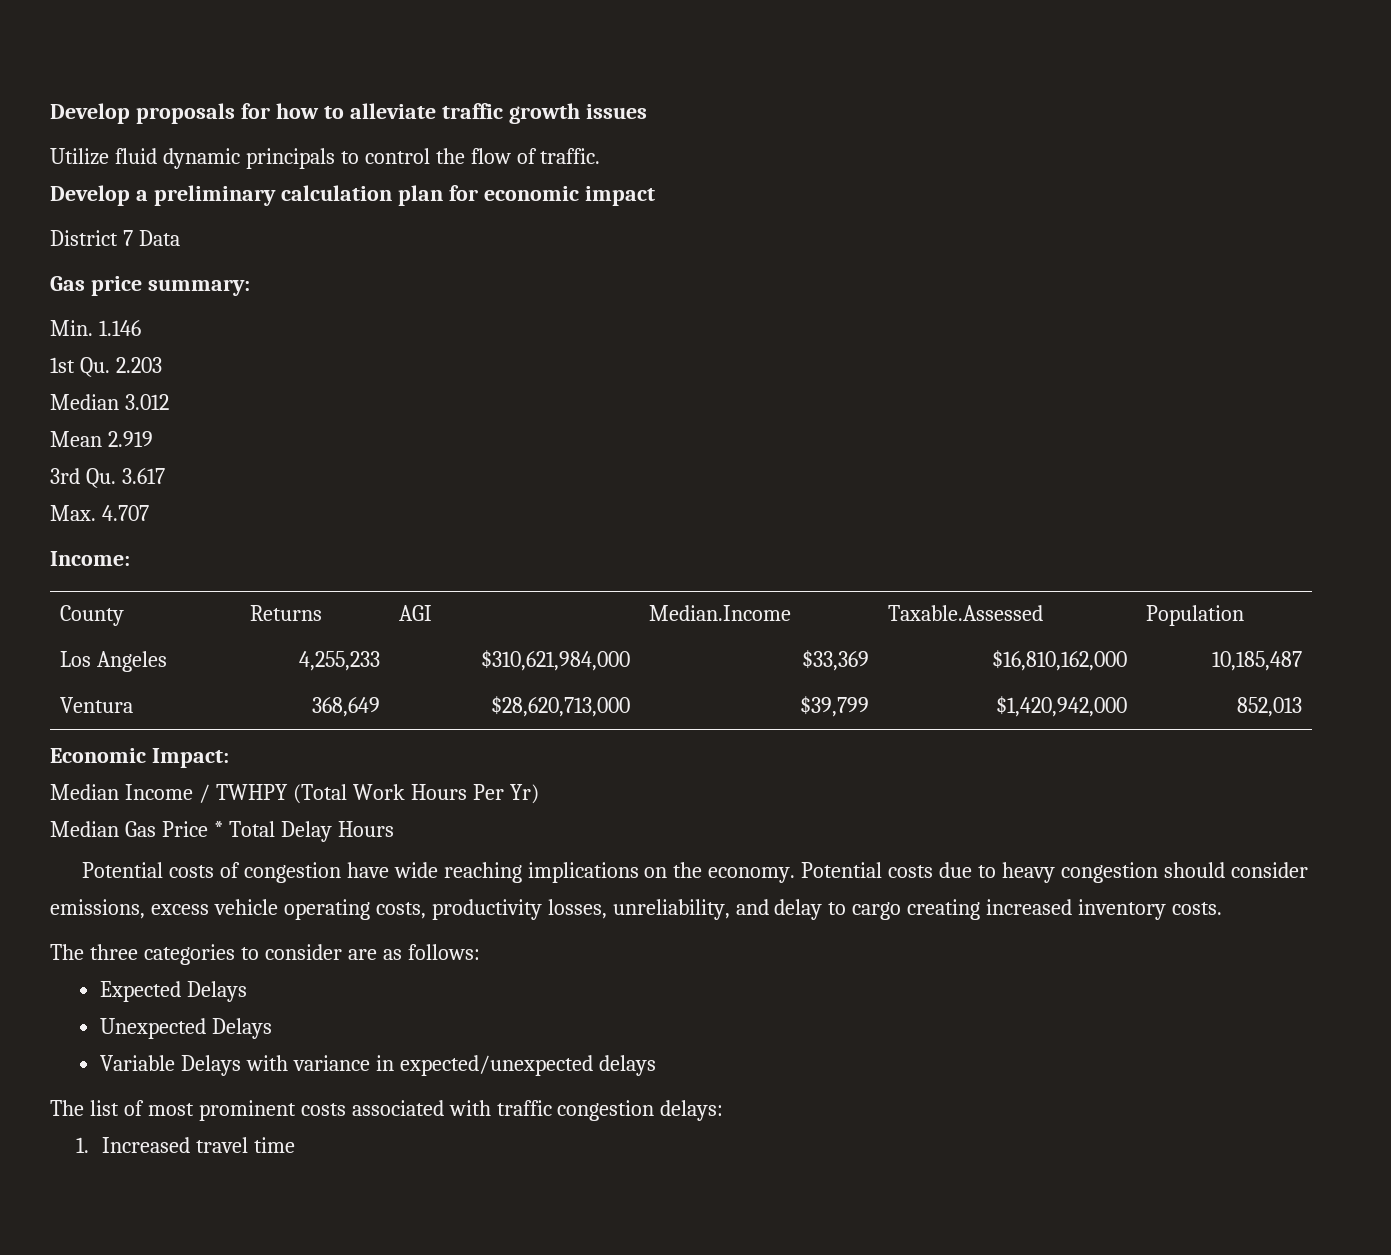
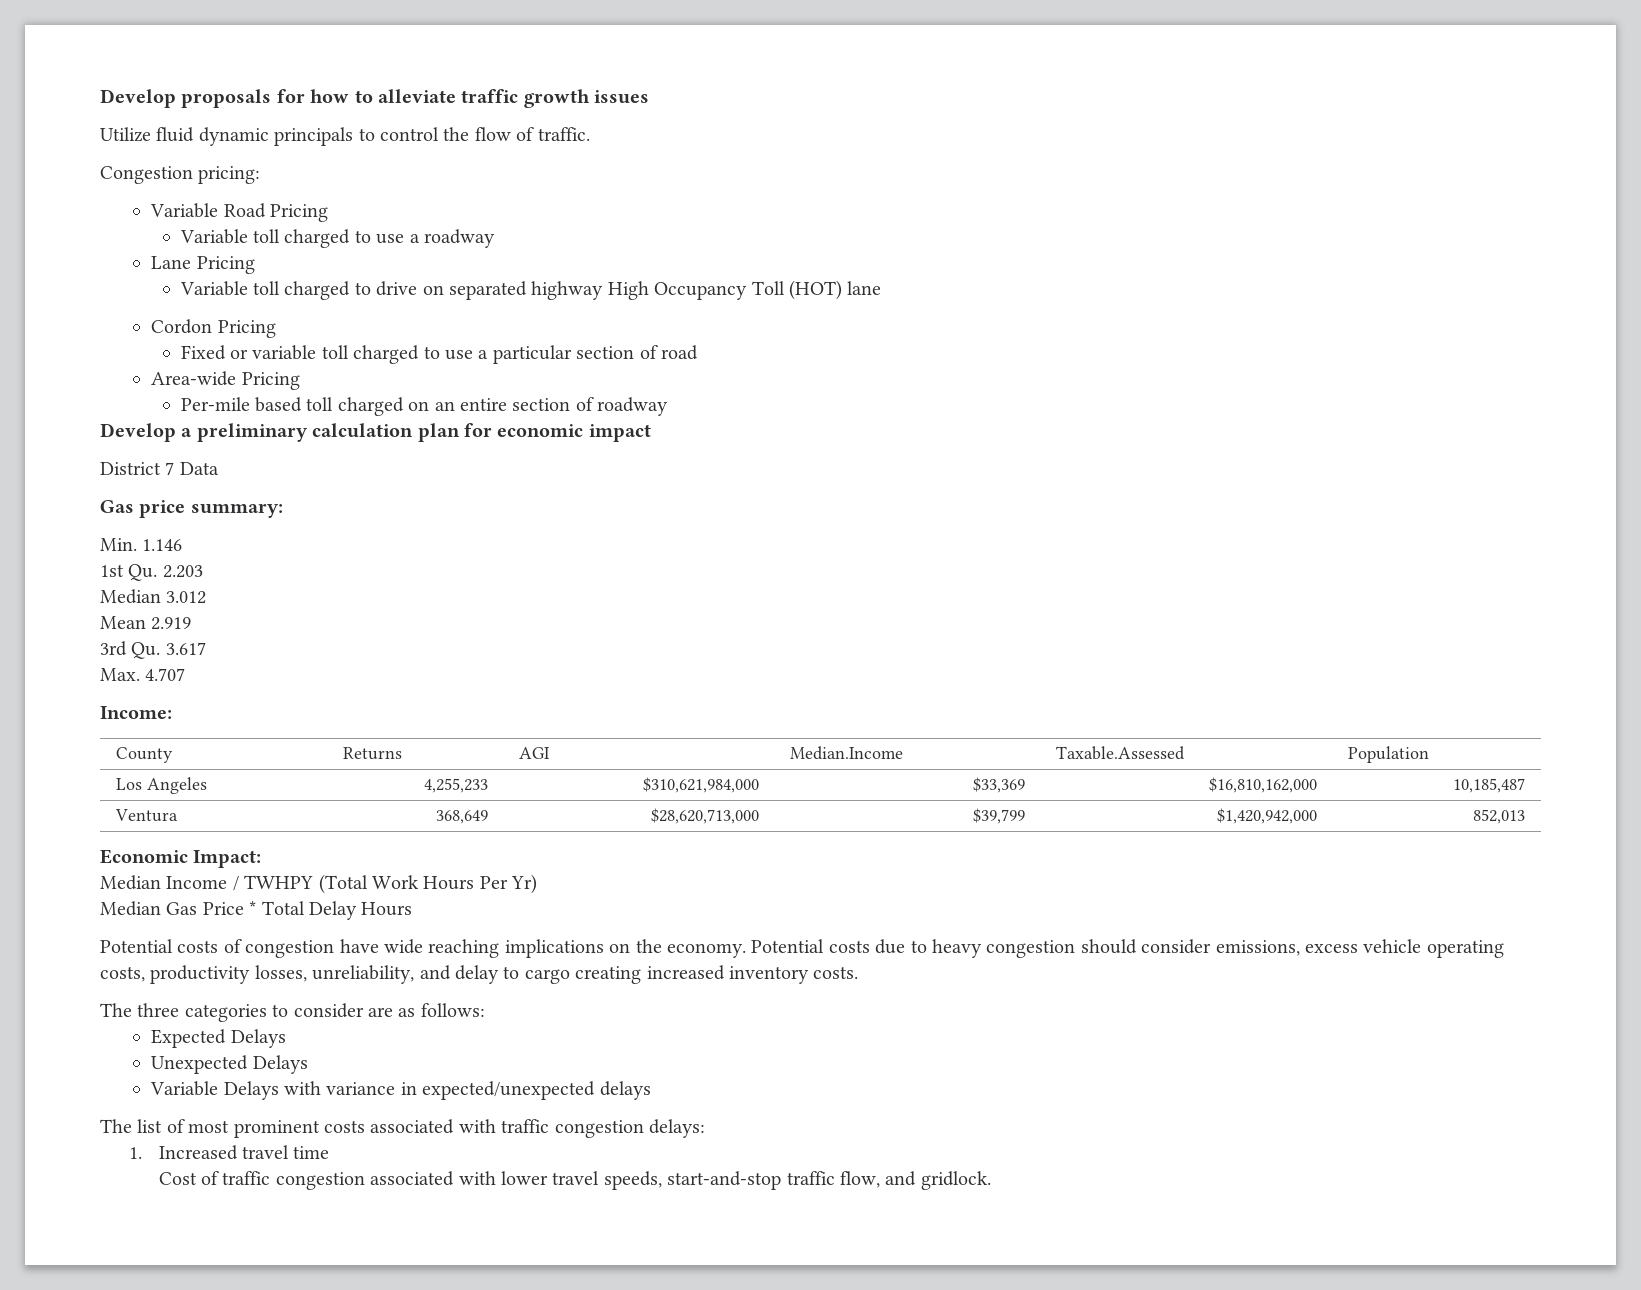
+ Congestion pricing:
+ Variable Road Pricing
+ Variable toll charged to use a roadway
+ Lane Pricing
+ Variable toll charged to drive on separated highway High Occupancy Toll (HOT) lane
+ Cordon Pricing
+ Fixed or variable toll charged to use a particular section of road
+ Area-wide Pricing
+ Per-mile based toll charged on an entire section of roadway
+ Cost of traffic congestion associated with lower travel speeds, start-and-stop traffic flow, and gridlock.

